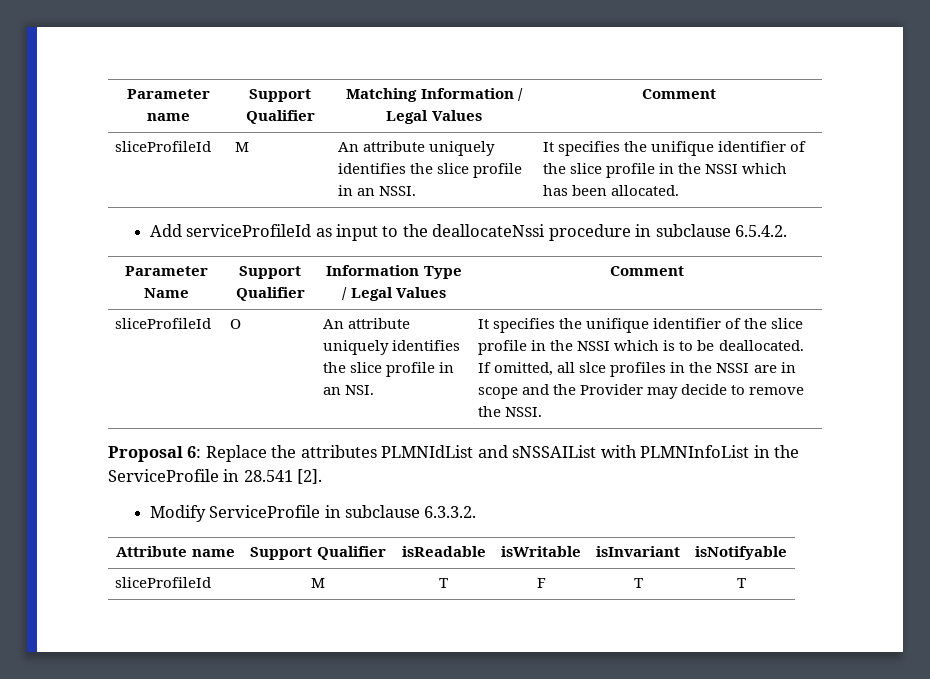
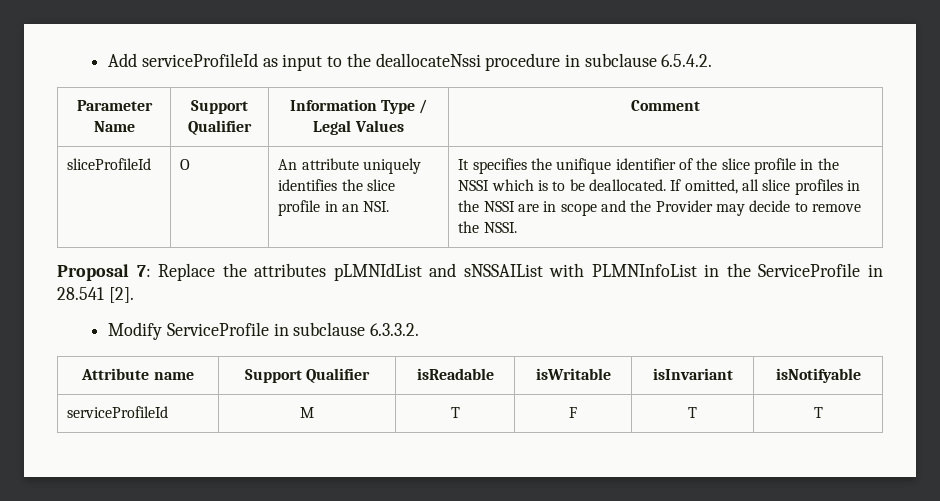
- Parameter name | Support Qualifier | Matching Information / Legal Values | Comment
- sliceProfileId | M | An attribute uniquely identifies the slice profile in an NSSI. | It specifies the unifique identifier of the slice profile in the NSSI which has been allocated.
- If omitted, all slce profiles in the NSSI are in scope and the Provider may decide to remove the NSSI.
+ If omitted, all slice profiles in the NSSI are in scope and the Provider may decide to remove the NSSI.
- Proposal 6: Replace the attributes PLMNIdList and sNSSAIList with PLMNInfoList in the ServiceProfile in 28.541 [2].
+ Proposal 7: Replace the attributes pLMNIdList and sNSSAIList with PLMNInfoList in the ServiceProfile in 28.541 [2].
- sliceProfileId | M | T | F | T | T
+ serviceProfileId | M | T | F | T | T

